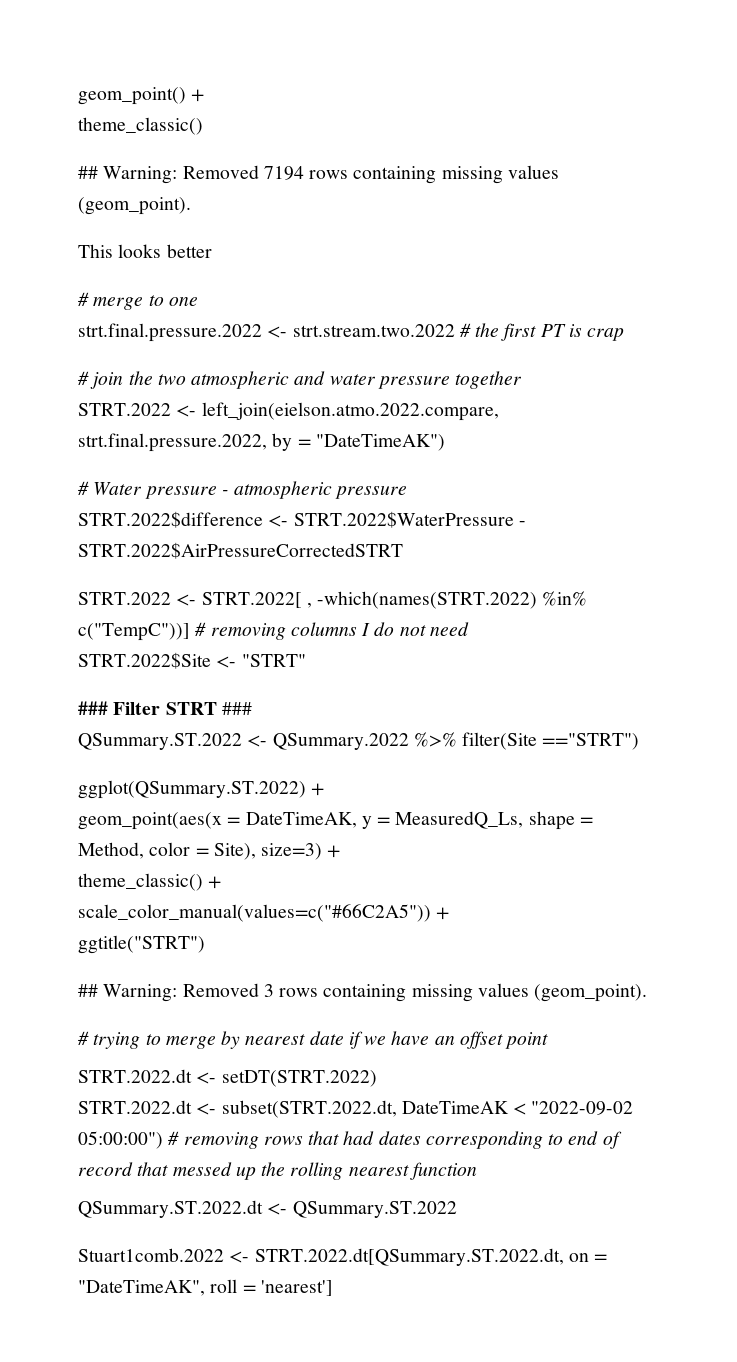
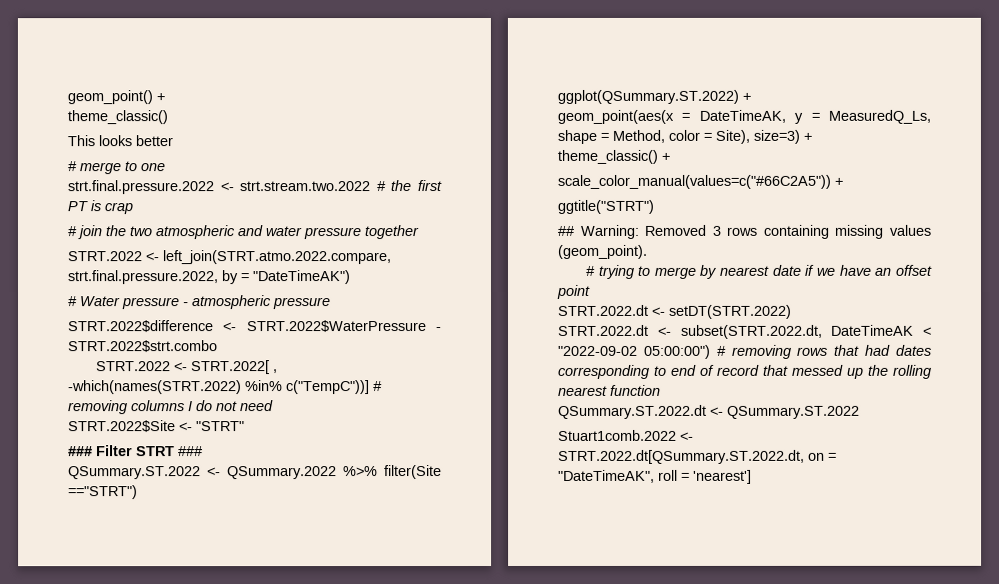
- ## Warning: Removed 7194 rows containing missing values (geom_point).
- STRT.2022 <- left_join(eielson.atmo.2022.compare, strt.final.pressure.2022, by = "DateTimeAK")
+ STRT.2022 <- left_join(STRT.atmo.2022.compare, strt.final.pressure.2022, by = "DateTimeAK")
- STRT.2022$difference <- STRT.2022$WaterPressure - STRT.2022$AirPressureCorrectedSTRT
+ STRT.2022$difference <- STRT.2022$WaterPressure - STRT.2022$strt.combo

